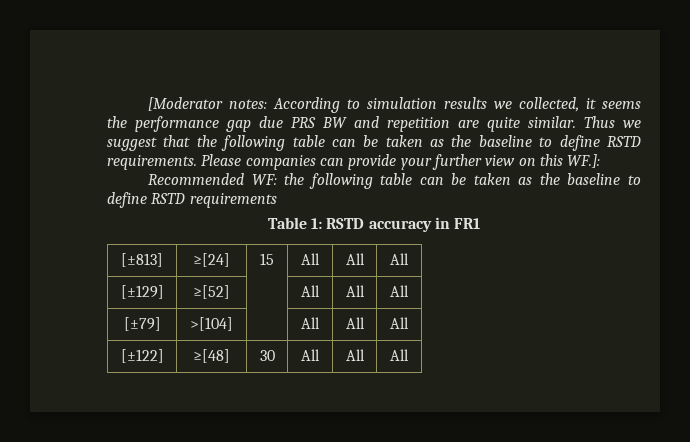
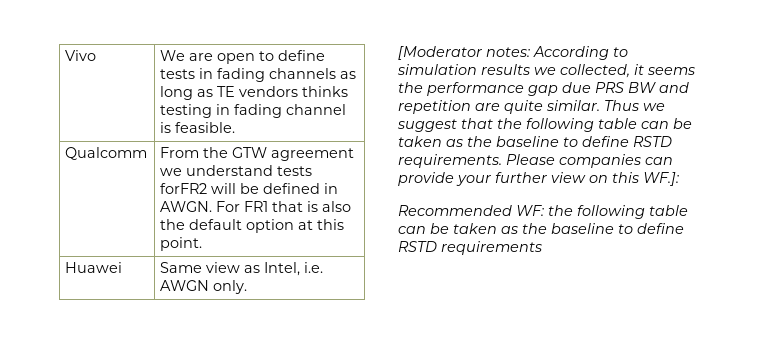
+ Vivo | We are open to define tests in fading channels as long as TE vendors thinks testing in fading channel is feasible.
+ Qualcomm | From the GTW agreement we understand tests forFR2 will be defined in AWGN. For FR1 that is also the default option at this point.
+ Huawei | Same view as Intel, i.e. AWGN only.
- Table 1: RSTD accuracy in FR1
- [±813] | ≥[24] | 15 | All | All | All
- [±129] | ≥[52] | | All | All | All
- [±79] | >[104] | | All | All | All
- [±122] | ≥[48] | 30 | All | All | All

